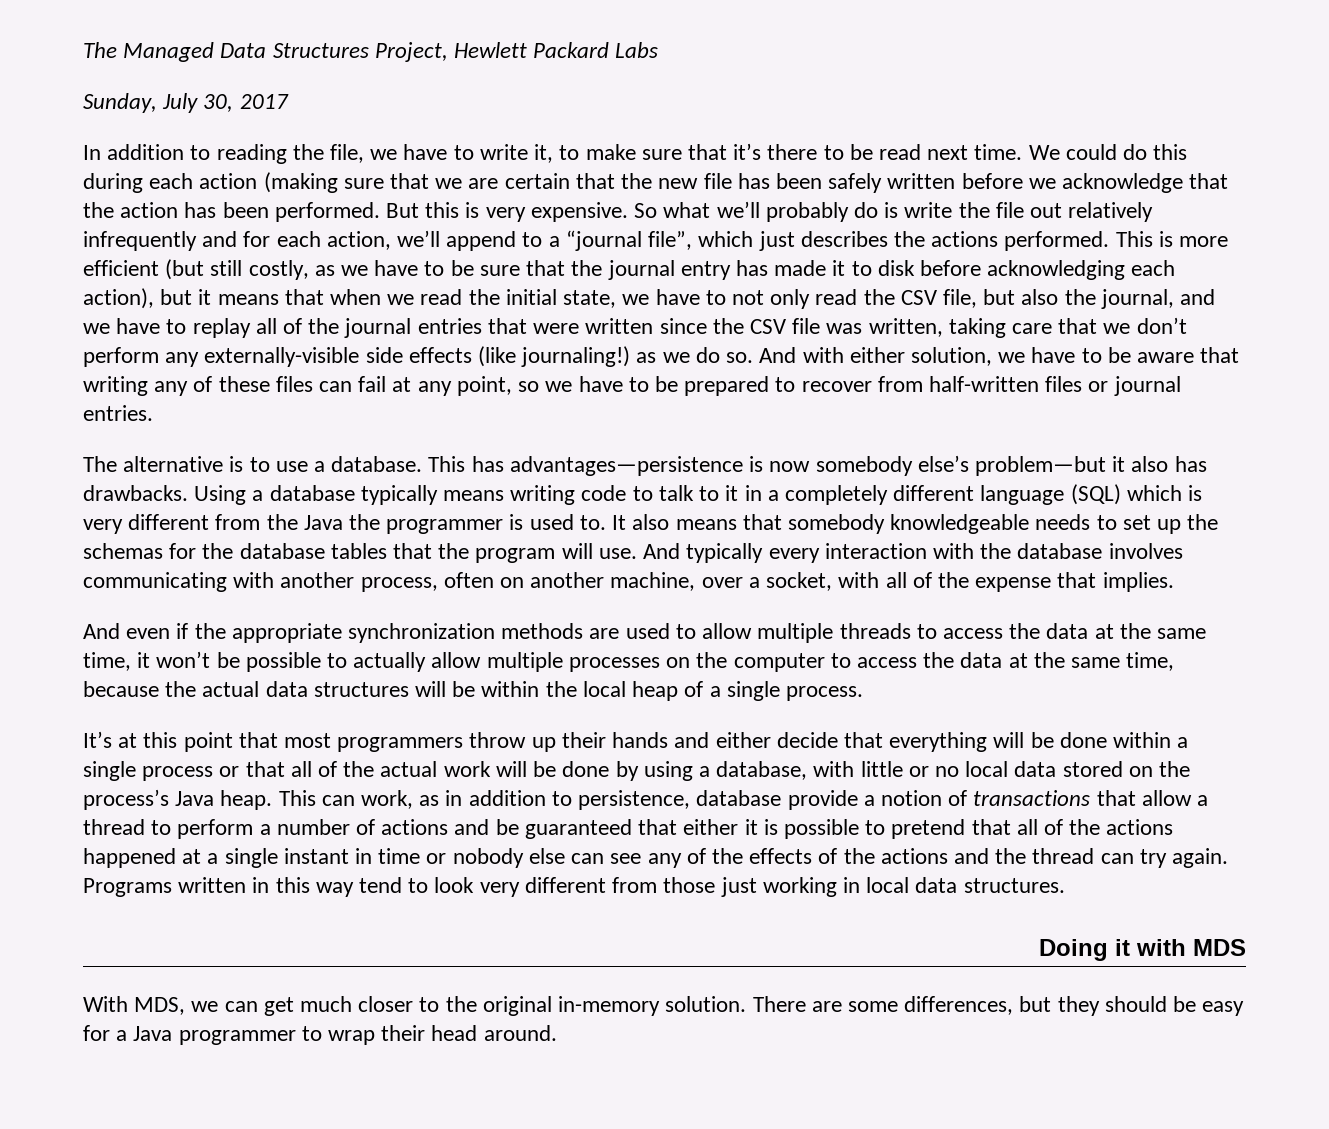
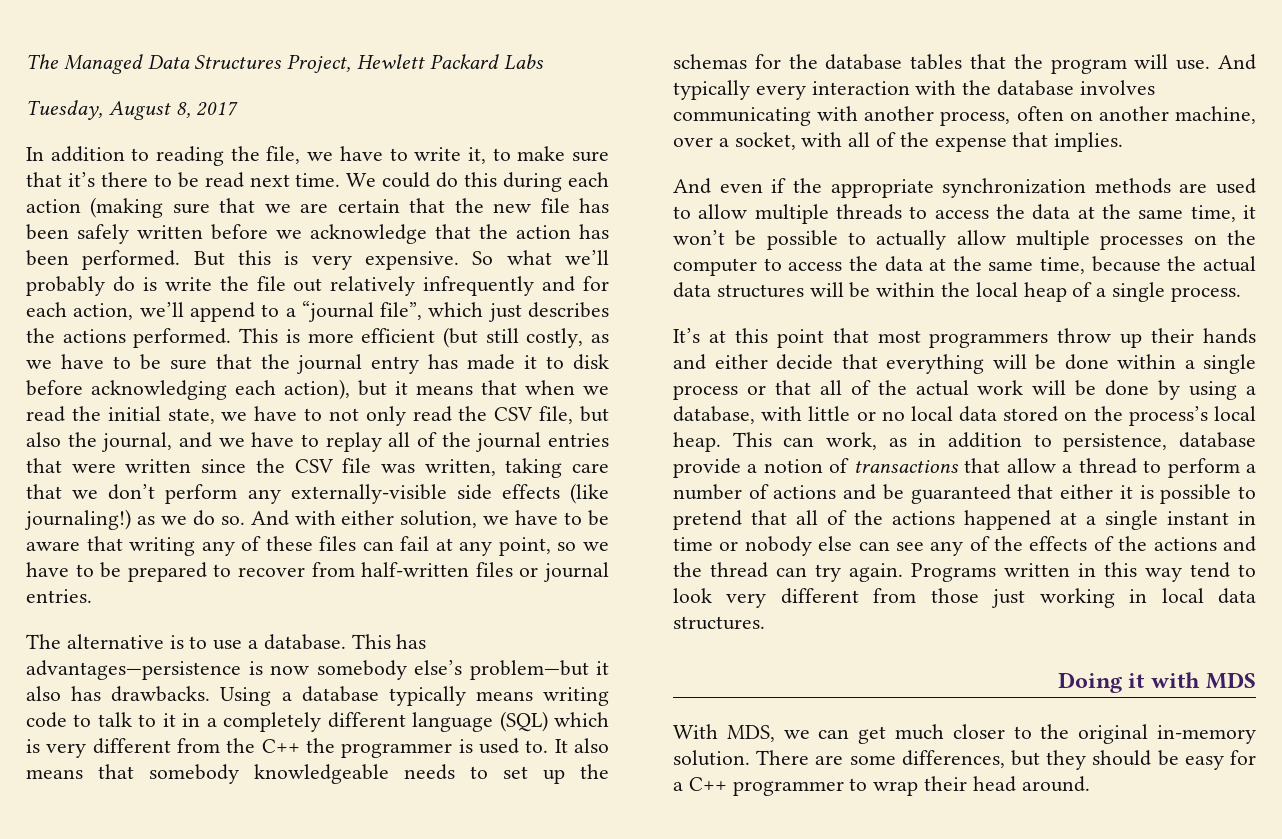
- Sunday, July 30, 2017
+ Tuesday, August 8, 2017
- Using a database typically means writing code to talk to it in a completely different language (SQL) which is very different from the Java the programmer is used to.
+ Using a database typically means writing code to talk to it in a completely different language (SQL) which is very different from the C++ the programmer is used to.
- It’s at this point that most programmers throw up their hands and either decide that everything will be done within a single process or that all of the actual work will be done by using a database, with little or no local data stored on the process’s Java heap.
+ It’s at this point that most programmers throw up their hands and either decide that everything will be done within a single process or that all of the actual work will be done by using a database, with little or no local data stored on the process’s local heap.
- There are some differences, but they should be easy for a Java programmer to wrap their head around.
+ There are some differences, but they should be easy for a C++ programmer to wrap their head around.

